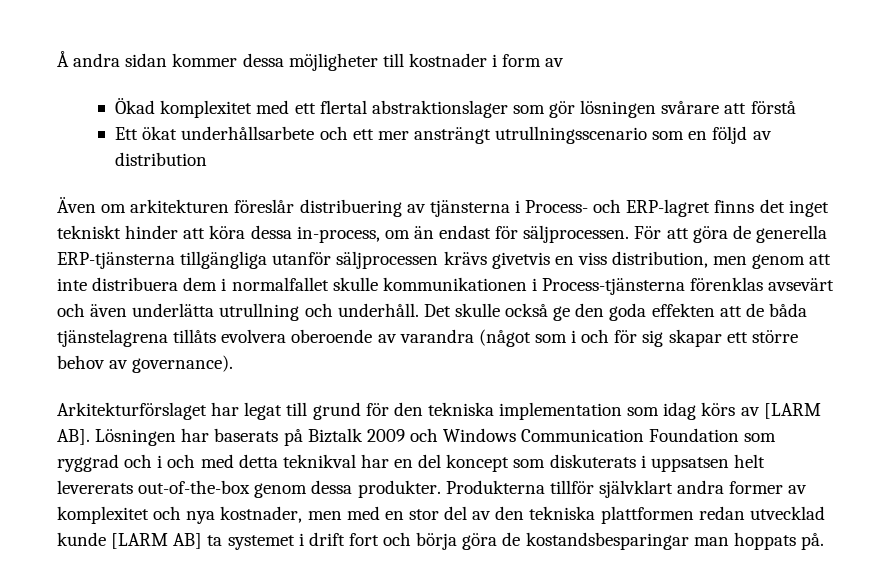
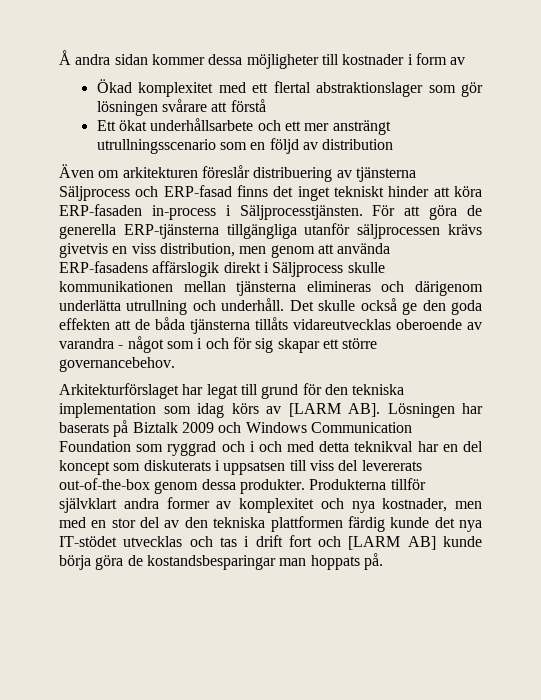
- Även om arkitekturen föreslår distribuering av tjänsterna i Process- och ERP-lagret finns det inget tekniskt hinder att köra dessa in-process, om än endast för säljprocessen.
+ Även om arkitekturen föreslår distribuering av tjänsterna Säljprocess och ERP-fasad finns det inget tekniskt hinder att köra ERP-fasaden in-process i Säljprocesstjänsten.
- För att göra de generella ERP-tjänsterna tillgängliga utanför säljprocessen krävs givetvis en viss distribution, men genom att inte distribuera dem i normalfallet skulle kommunikationen i Process-tjänsterna förenklas avsevärt och även underlätta utrullning och underhåll.
+ För att göra de generella ERP-tjänsterna tillgängliga utanför säljprocessen krävs givetvis en viss distribution, men genom att använda ERP-fasadens affärslogik direkt i Säljprocess skulle kommunikationen mellan tjänsterna elimineras och därigenom underlätta utrullning och underhåll.
- Det skulle också ge den goda effekten att de båda tjänstelagrena tillåts evolvera oberoende av varandra (något som i och för sig skapar ett större behov av governance).
+ Det skulle också ge den goda effekten att de båda tjänsterna tillåts vidareutvecklas oberoende av varandra - något som i och för sig skapar ett större governancebehov.
- Arkitekturförslaget har legat till grund för den tekniska implementation som idag körs av [LARM AB]. Lösningen har baserats på Biztalk 2009 och Windows Communication Foundation som ryggrad och i och med detta teknikval har en del koncept som diskuterats i uppsatsen helt levererats out-of-the-box genom dessa produkter.
+ Arkitekturförslaget har legat till grund för den tekniska implementation som idag körs av [LARM AB]. Lösningen har baserats på Biztalk 2009 och Windows Communication Foundation som ryggrad och i och med detta teknikval har en del koncept som diskuterats i uppsatsen till viss del levererats out-of-the-box genom dessa produkter.
- Produkterna tillför självklart andra former av komplexitet och nya kostnader, men med en stor del av den tekniska plattformen redan utvecklad kunde [LARM AB] ta systemet i drift fort och börja göra de kostandsbesparingar man hoppats på.
+ Produkterna tillför självklart andra former av komplexitet och nya kostnader, men med en stor del av den tekniska plattformen färdig kunde det nya IT-stödet utvecklas och tas i drift fort och [LARM AB] kunde börja göra de kostandsbesparingar man hoppats på.

